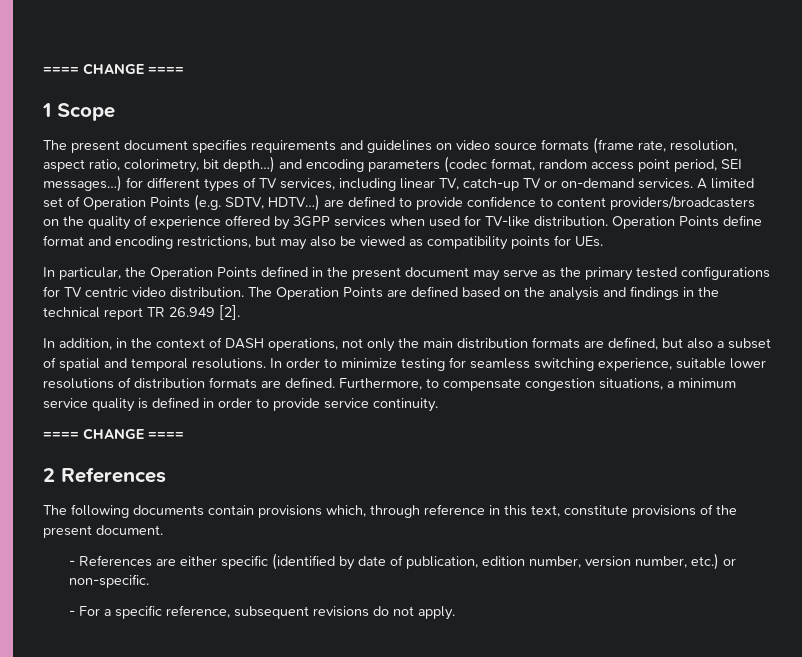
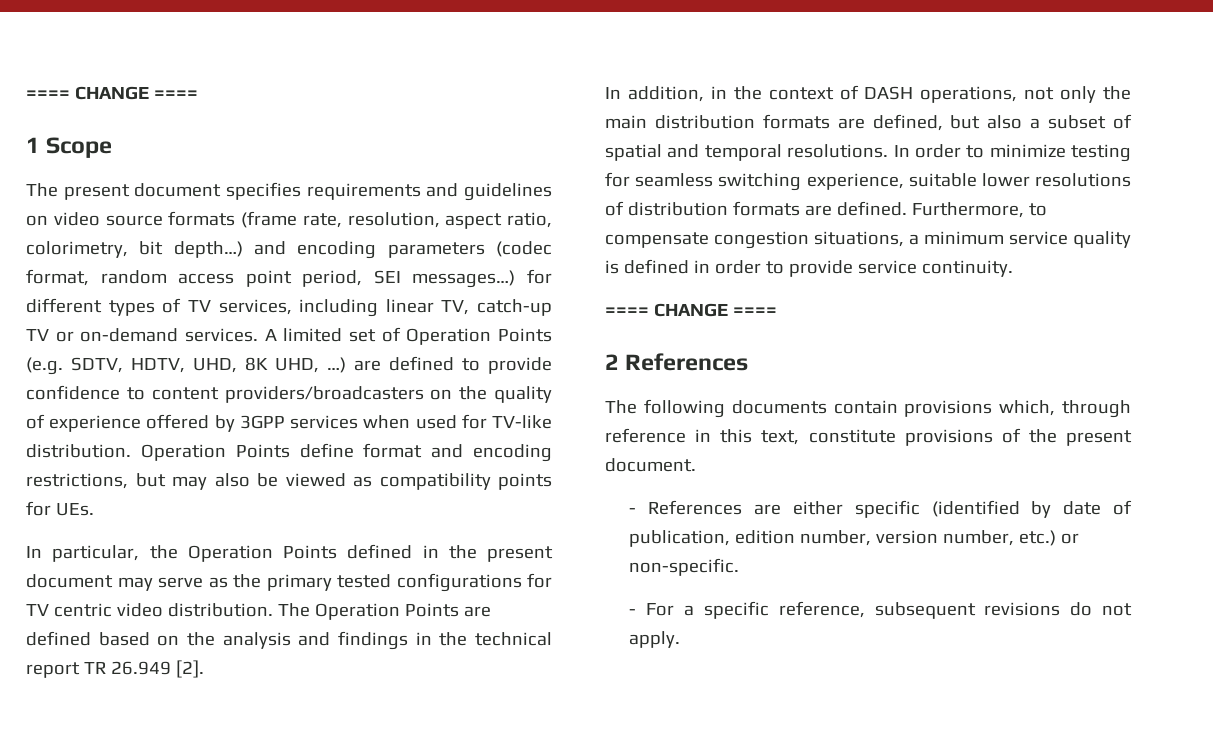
- A limited set of Operation Points (e.g. SDTV, HDTV…) are defined to provide confidence to content providers/broadcasters on the quality of experience offered by 3GPP services when used for TV-like distribution.
+ A limited set of Operation Points (e.g. SDTV, HDTV, UHD, 8K UHD, …) are defined to provide confidence to content providers/broadcasters on the quality of experience offered by 3GPP services when used for TV-like distribution.

